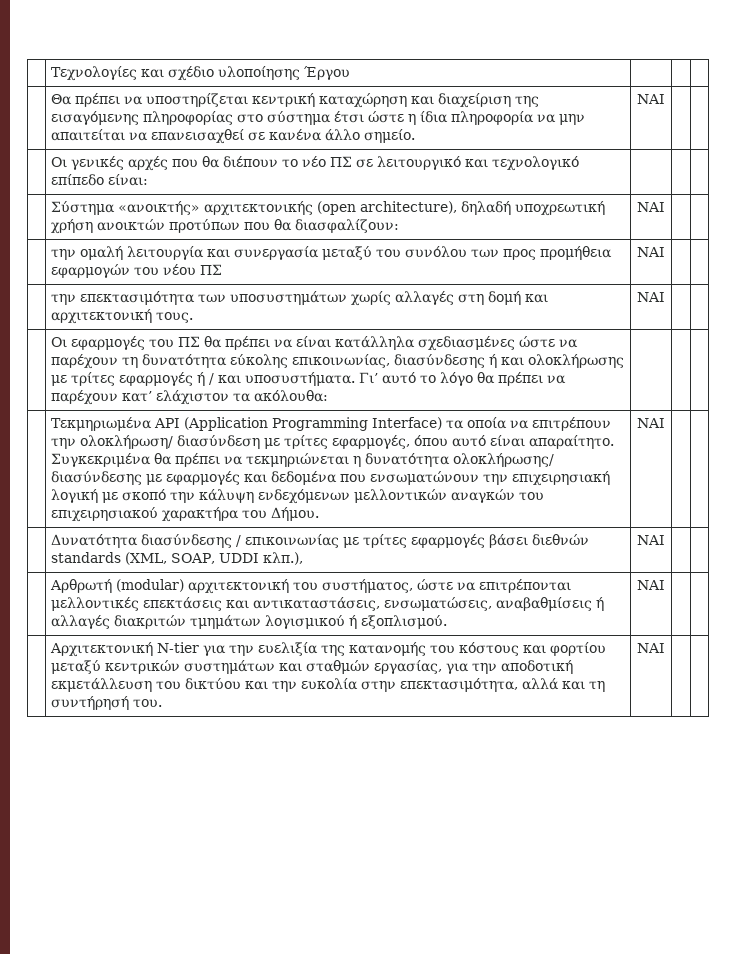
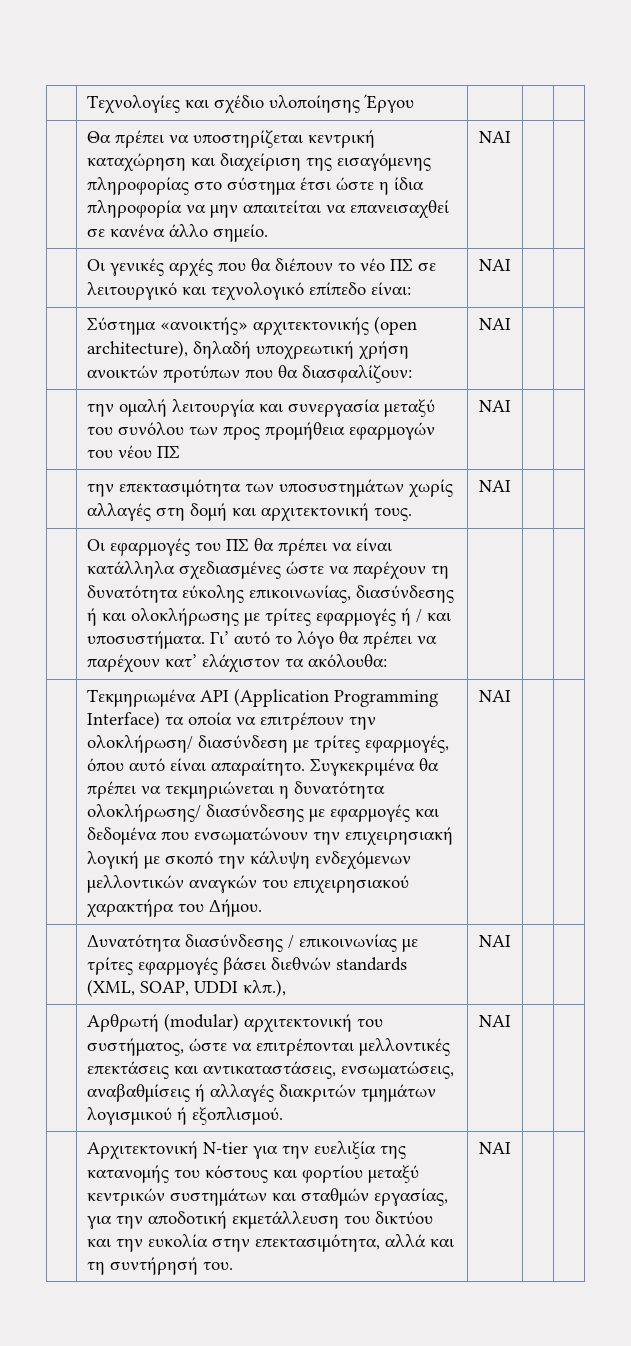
- | Οι γενικές αρχές που θα διέπουν το νέο ΠΣ σε λειτουργικό και τεχνολογικό επίπεδο είναι: | | |
+ | Οι γενικές αρχές που θα διέπουν το νέο ΠΣ σε λειτουργικό και τεχνολογικό επίπεδο είναι: | ΝΑΙ | |

